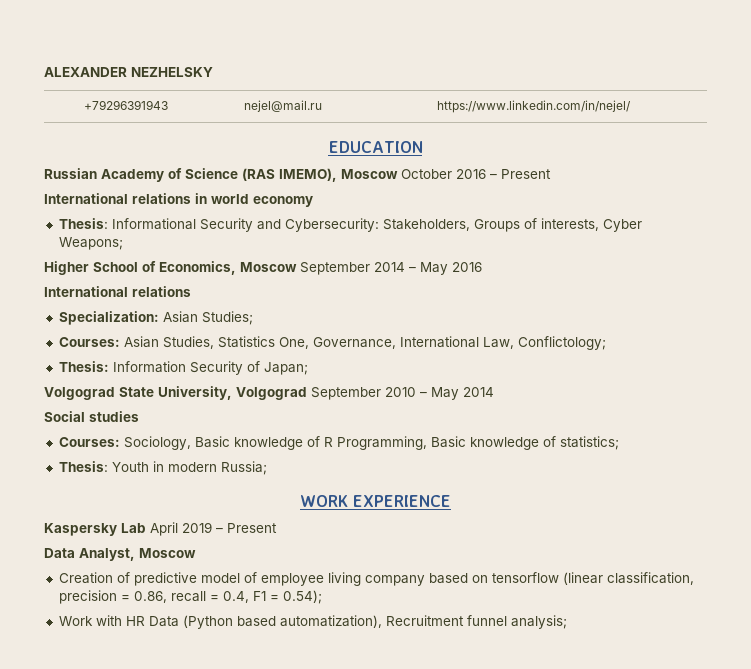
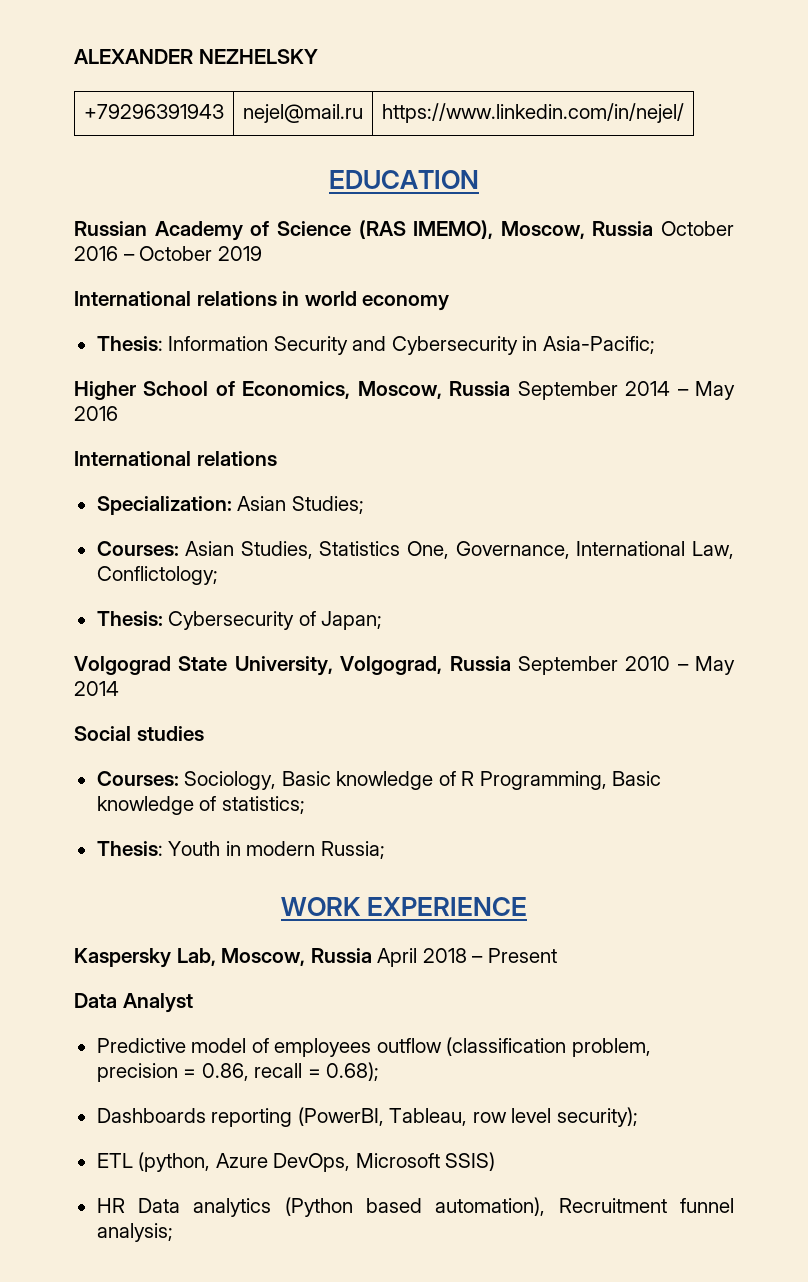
- Russian Academy of Science (RAS IMEMO), Moscow October 2016 – Present
+ Russian Academy of Science (RAS IMEMO), Moscow, Russia October 2016 – October 2019
- Thesis: Informational Security and Cybersecurity: Stakeholders, Groups of interests, Cyber Weapons;
+ Thesis: Information Security and Cybersecurity in Asia-Pacific;
- Higher School of Economics, Moscow September 2014 – May 2016
+ Higher School of Economics, Moscow, Russia September 2014 – May 2016
- Thesis: Information Security of Japan;
+ Thesis: Cybersecurity of Japan;
- Volgograd State University, Volgograd September 2010 – May 2014
+ Volgograd State University, Volgograd, Russia September 2010 – May 2014
- Kaspersky Lab April 2019 – Present
- Data Analyst, Moscow
- Creation of predictive model of employee living company based on tensorflow (linear classification, precision = 0.86, recall = 0.4, F1 = 0.54);
- Work with HR Data (Python based automatization), Recruitment funnel analysis;
+ Kaspersky Lab, Moscow, Russia April 2018 – Present
+ Data Analyst
+ Predictive model of employees outflow (classification problem, precision = 0.86, recall = 0.68);
+ Dashboards reporting (PowerBI, Tableau, row level security);
+ ETL (python, Azure DevOps, Microsoft SSIS)
+ HR Data analytics (Python based automation), Recruitment funnel analysis;

